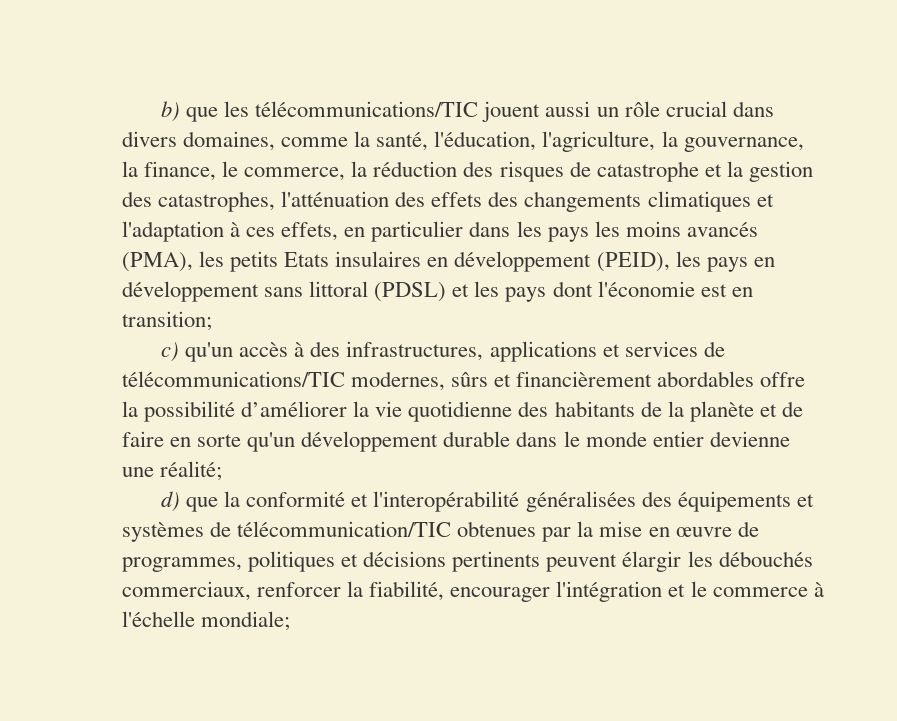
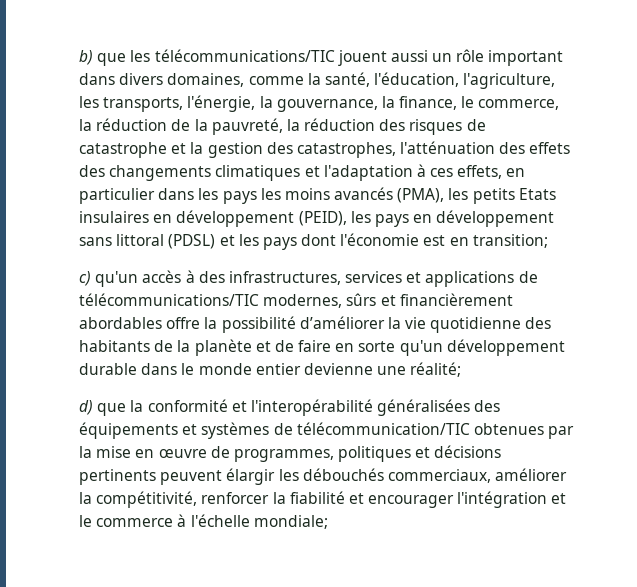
- b) que les télécommunications/TIC jouent aussi un rôle crucial dans divers domaines, comme la santé, l'éducation, l'agriculture, la gouvernance, la finance, le commerce, la réduction des risques de catastrophe et la gestion des catastrophes, l'atténuation des effets des changements climatiques et l'adaptation à ces effets, en particulier dans les pays les moins avancés (PMA), les petits Etats insulaires en développement (PEID), les pays en développement sans littoral (PDSL) et les pays dont l'économie est en transition;
+ b) que les télécommunications/TIC jouent aussi un rôle important dans divers domaines, comme la santé, l'éducation, l'agriculture, les transports, l'énergie, la gouvernance, la finance, le commerce, la réduction de la pauvreté, la réduction des risques de catastrophe et la gestion des catastrophes, l'atténuation des effets des changements climatiques et l'adaptation à ces effets, en particulier dans les pays les moins avancés (PMA), les petits Etats insulaires en développement (PEID), les pays en développement sans littoral (PDSL) et les pays dont l'économie est en transition;
- c) qu'un accès à des infrastructures, applications et services de télécommunications/TIC modernes, sûrs et financièrement abordables offre la possibilité d’améliorer la vie quotidienne des habitants de la planète et de faire en sorte qu'un développement durable dans le monde entier devienne une réalité;
+ c) qu'un accès à des infrastructures, services et applications de télécommunications/TIC modernes, sûrs et financièrement abordables offre la possibilité d’améliorer la vie quotidienne des habitants de la planète et de faire en sorte qu'un développement durable dans le monde entier devienne une réalité;
- d) que la conformité et l'interopérabilité généralisées des équipements et systèmes de télécommunication/TIC obtenues par la mise en œuvre de programmes, politiques et décisions pertinents peuvent élargir les débouchés commerciaux, renforcer la fiabilité, encourager l'intégration et le commerce à l'échelle mondiale;
+ d) que la conformité et l'interopérabilité généralisées des équipements et systèmes de télécommunication/TIC obtenues par la mise en œuvre de programmes, politiques et décisions pertinents peuvent élargir les débouchés commerciaux, améliorer la compétitivité, renforcer la fiabilité et encourager l'intégration et le commerce à l'échelle mondiale;

